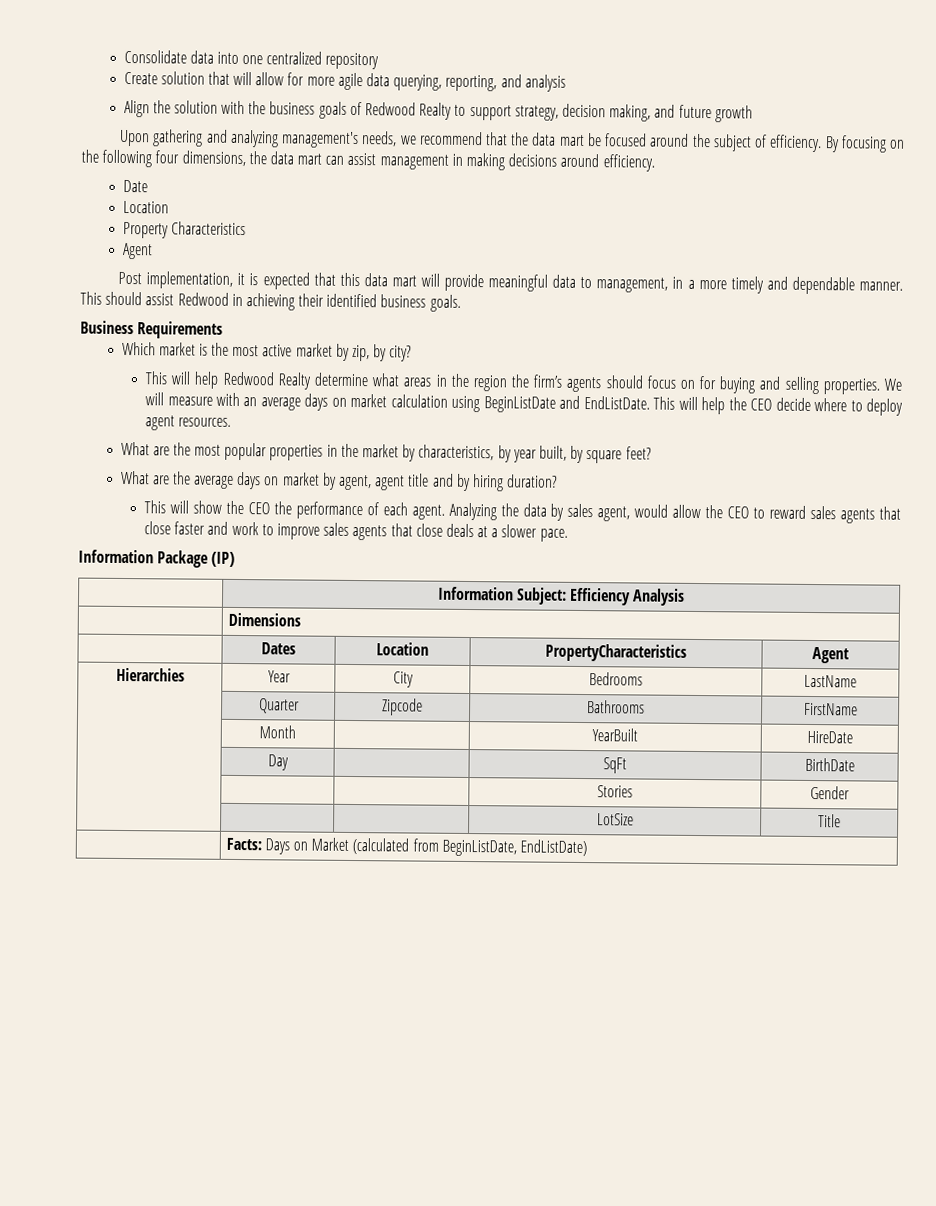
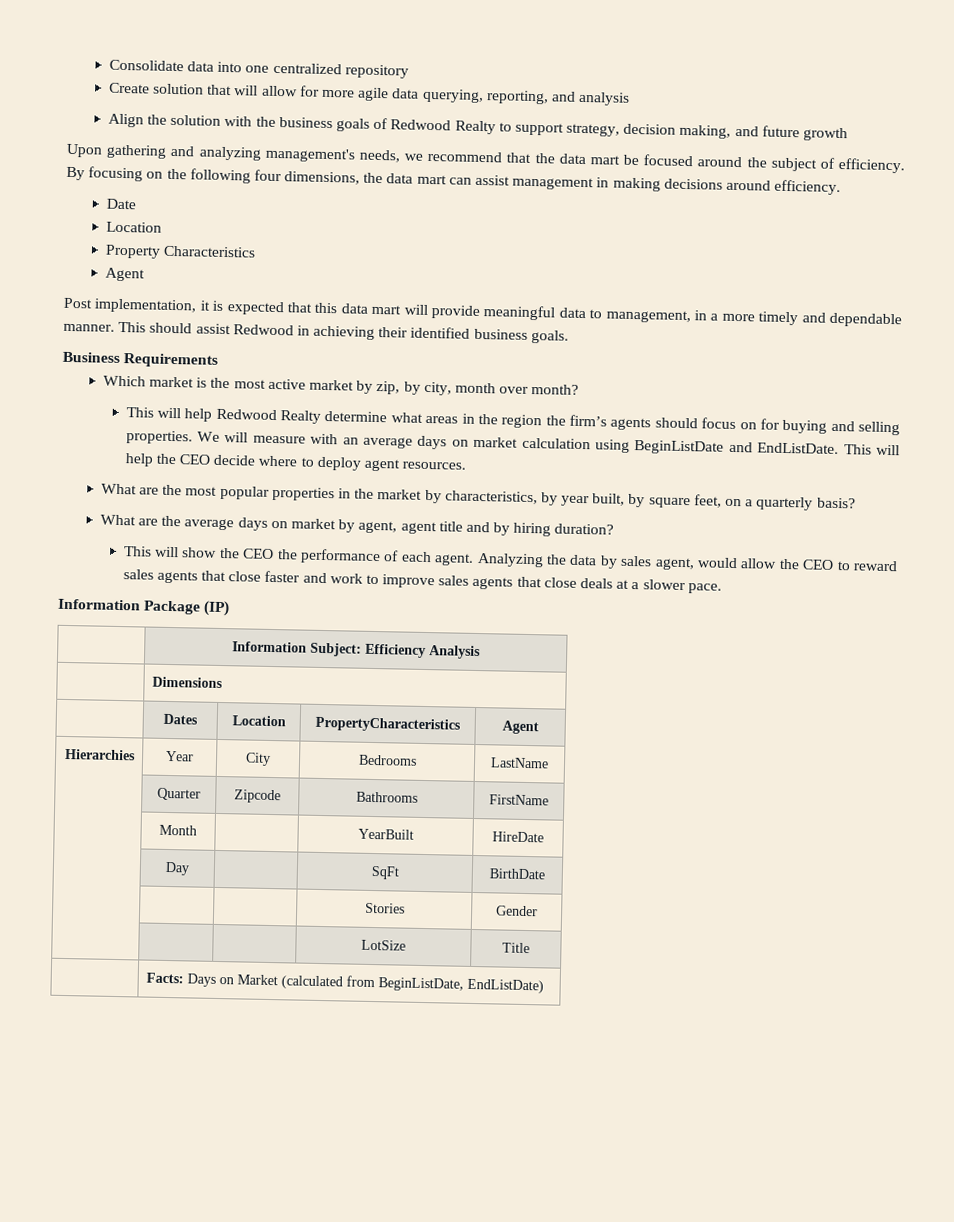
- Which market is the most active market by zip, by city?
+ Which market is the most active market by zip, by city, month over month?
- What are the most popular properties in the market by characteristics, by year built, by square feet?
+ What are the most popular properties in the market by characteristics, by year built, by square feet, on a quarterly basis?

